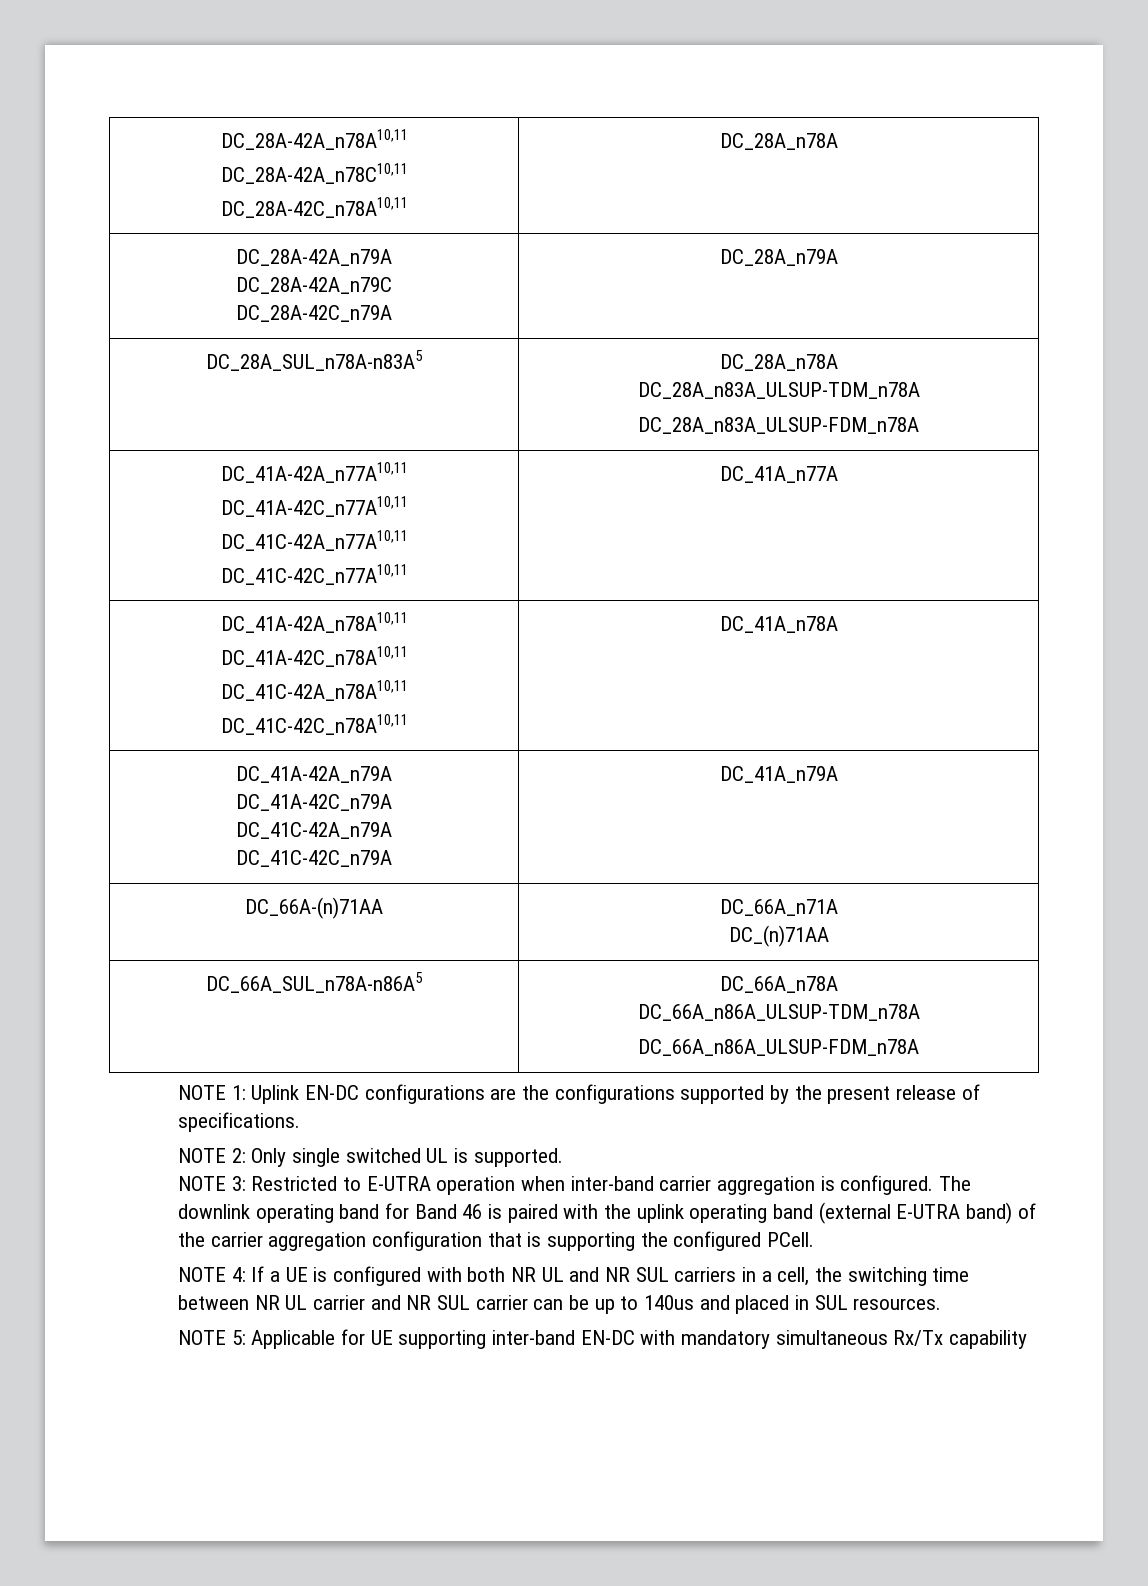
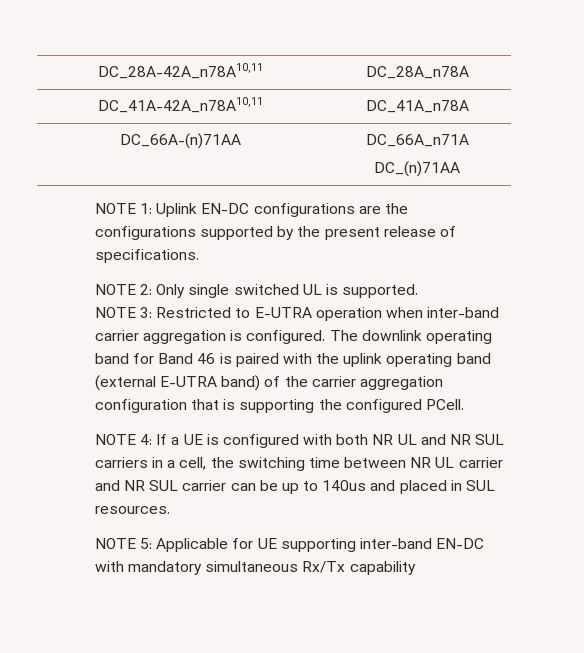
- DC_28A-42A_n78A10,11
- DC_28A-42A_n78C10,11
- DC_28A-42C_n78A10,11 | DC_28A_n78A
- DC_28A-42A_n79A
- DC_28A-42A_n79C
- DC_28A-42C_n79A | DC_28A_n79A
- DC_28A_SUL_n78A-n83A5 | DC_28A_n78A
- DC_28A_n83A_ULSUP-TDM_n78A
- DC_28A_n83A_ULSUP-FDM_n78A
- DC_41A-42A_n77A10,11
- DC_41A-42C_n77A10,11
- DC_41C-42A_n77A10,11
- DC_41C-42C_n77A10,11 | DC_41A_n77A
- DC_41A-42A_n78A10,11
- DC_41A-42C_n78A10,11
- DC_41C-42A_n78A10,11
- DC_41C-42C_n78A10,11 | DC_41A_n78A
- DC_41A-42A_n79A
- DC_41A-42C_n79A
- DC_41C-42A_n79A
- DC_41C-42C_n79A | DC_41A_n79A
+ DC_28A-42A_n78A10,11 | DC_28A_n78A
+ DC_41A-42A_n78A10,11 | DC_41A_n78A
- DC_66A_SUL_n78A-n86A5 | DC_66A_n78A
- DC_66A_n86A_ULSUP-TDM_n78A
- DC_66A_n86A_ULSUP-FDM_n78A

